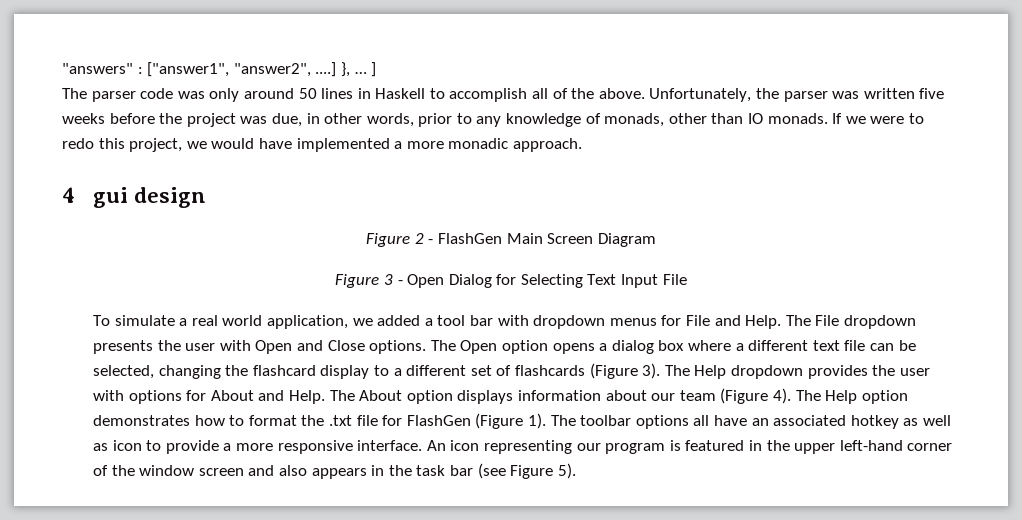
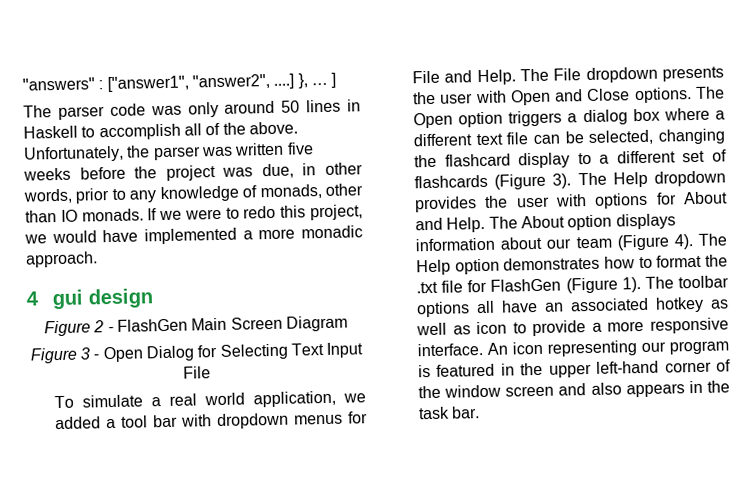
- The Open option opens a dialog box where a different text file can be selected, changing the flashcard display to a different set of flashcards (Figure 3).
+ The Open option triggers a dialog box where a different text file can be selected, changing the flashcard display to a different set of flashcards (Figure 3).
- An icon representing our program is featured in the upper left-hand corner of the window screen and also appears in the task bar (see Figure 5).
+ An icon representing our program is featured in the upper left-hand corner of the window screen and also appears in the task bar.

